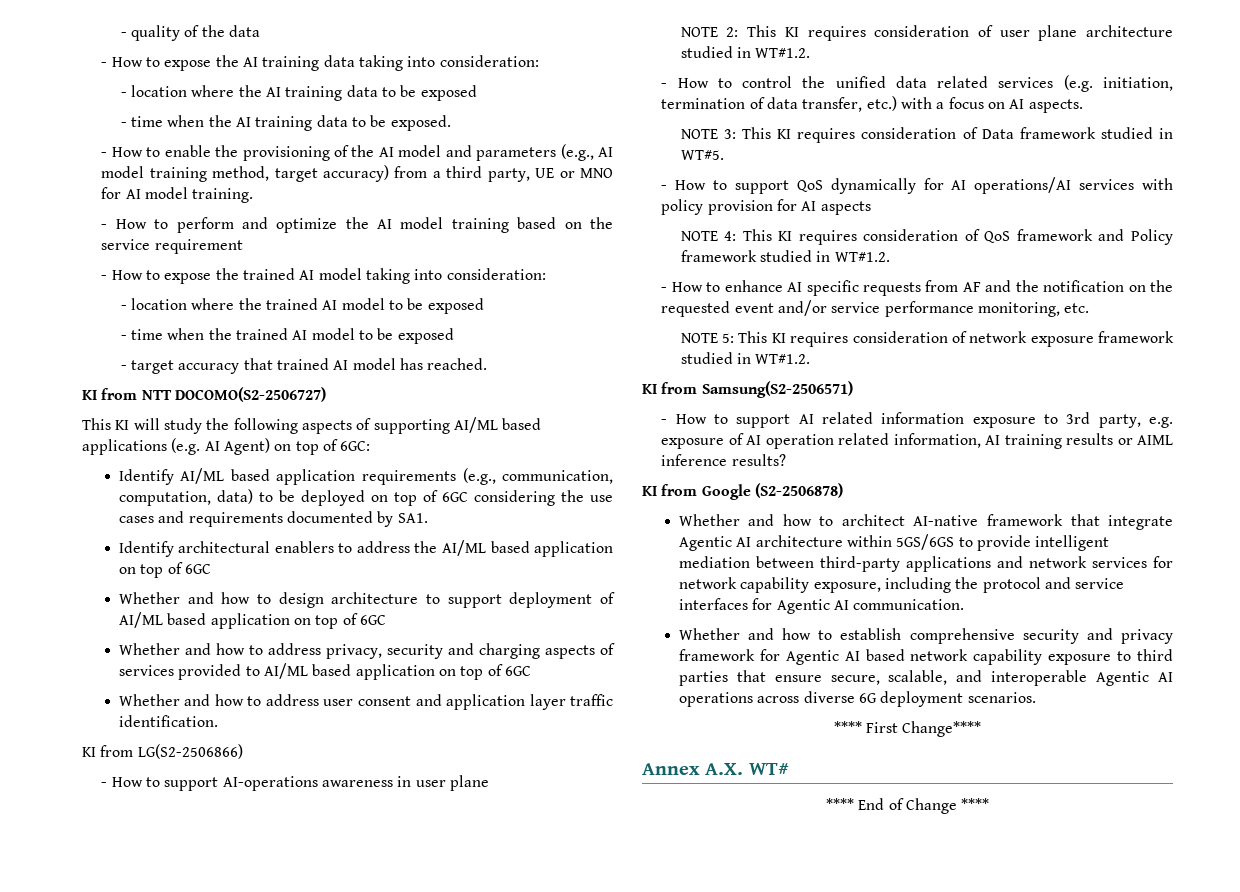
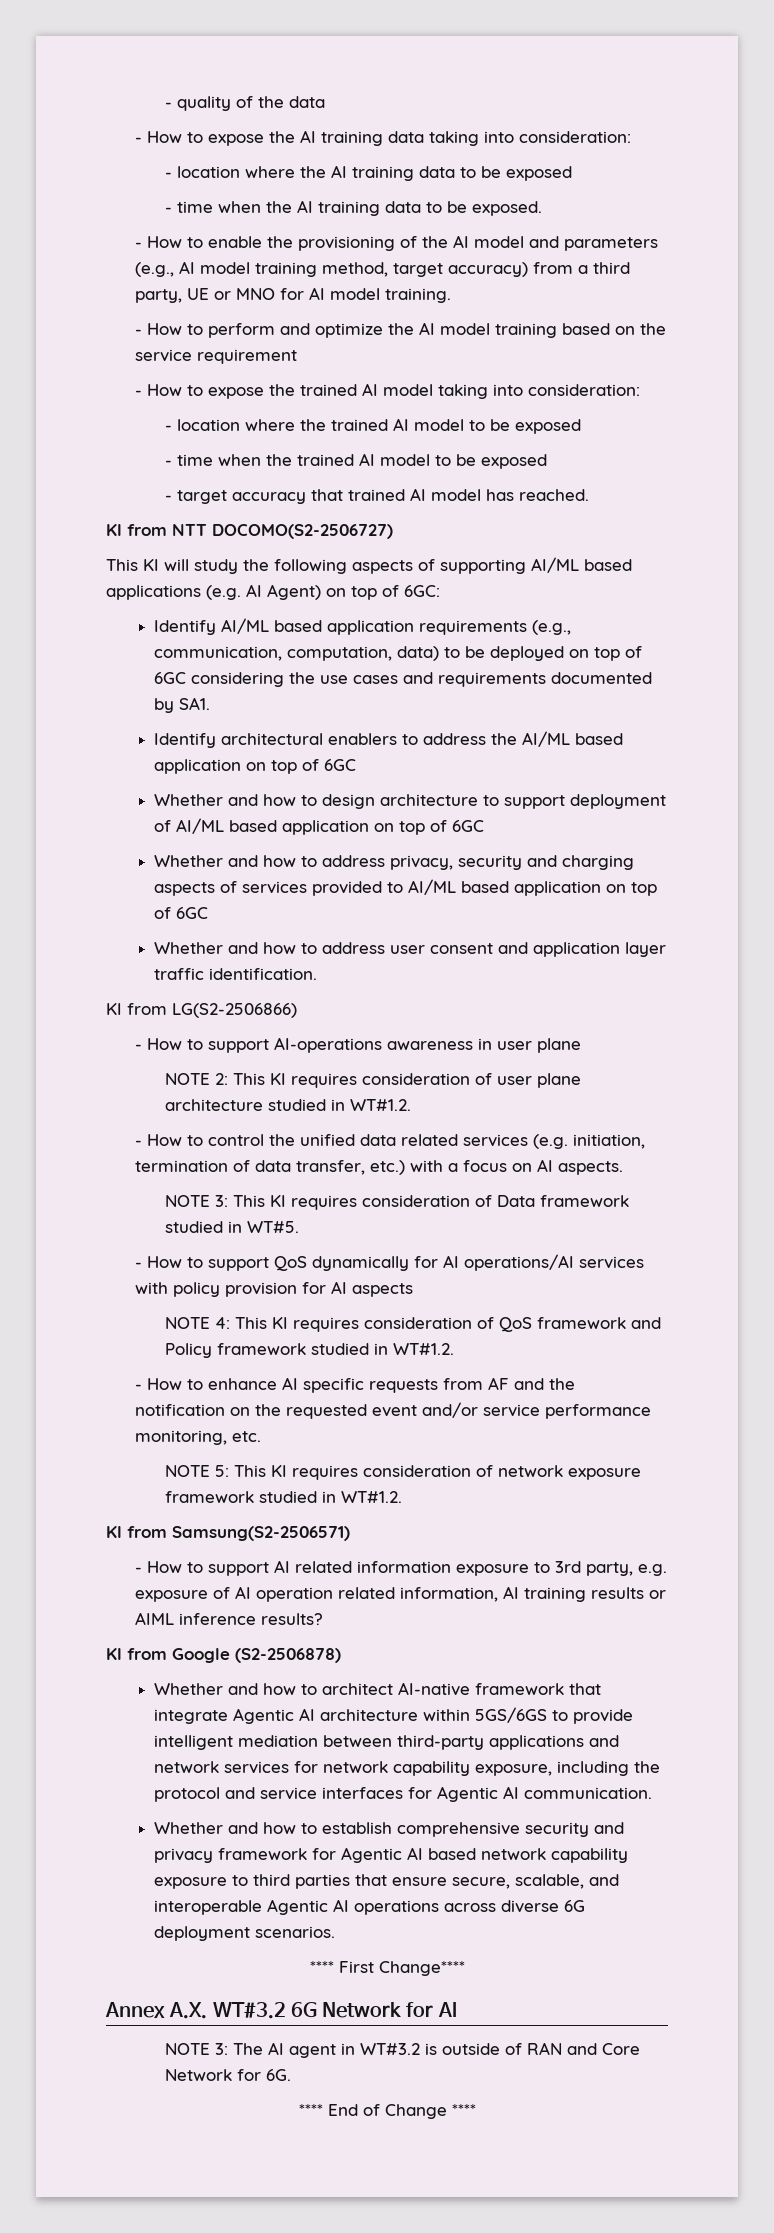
- Annex A.X. WT#
+ Annex A.X. WT#3.2 6G Network for AI
+ NOTE 3: The AI agent in WT#3.2 is outside of RAN and Core Network for 6G.

